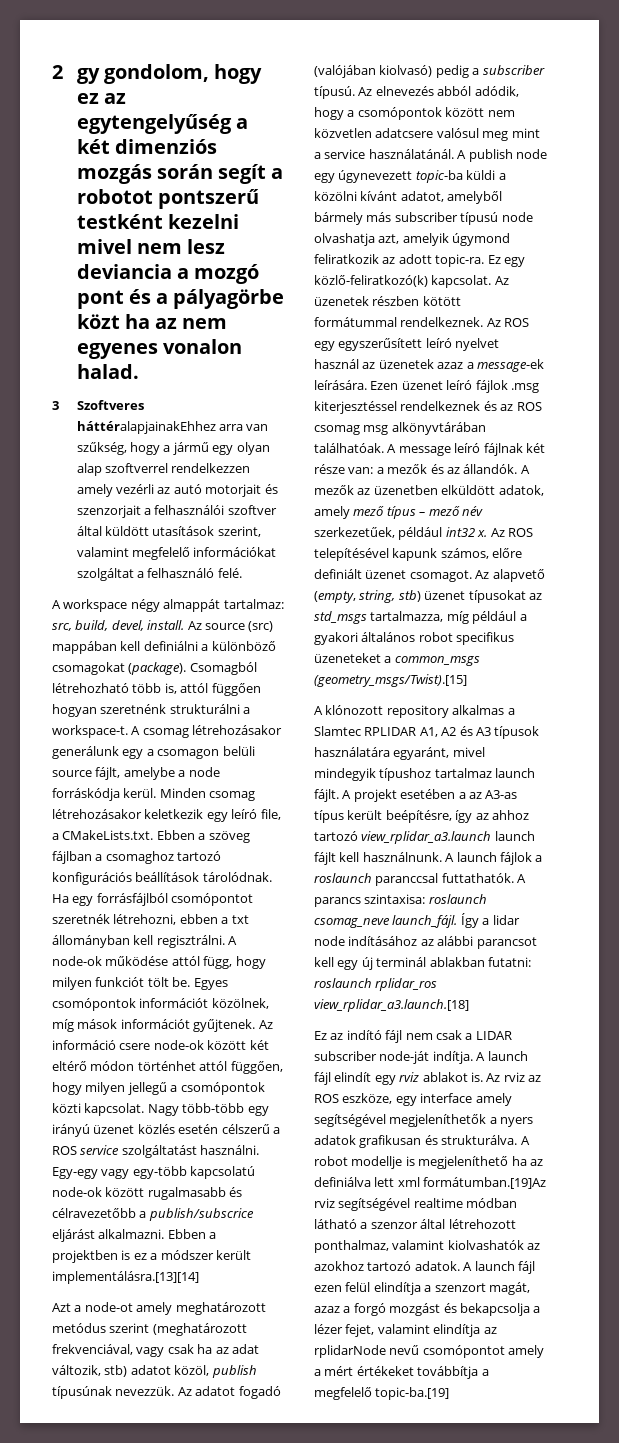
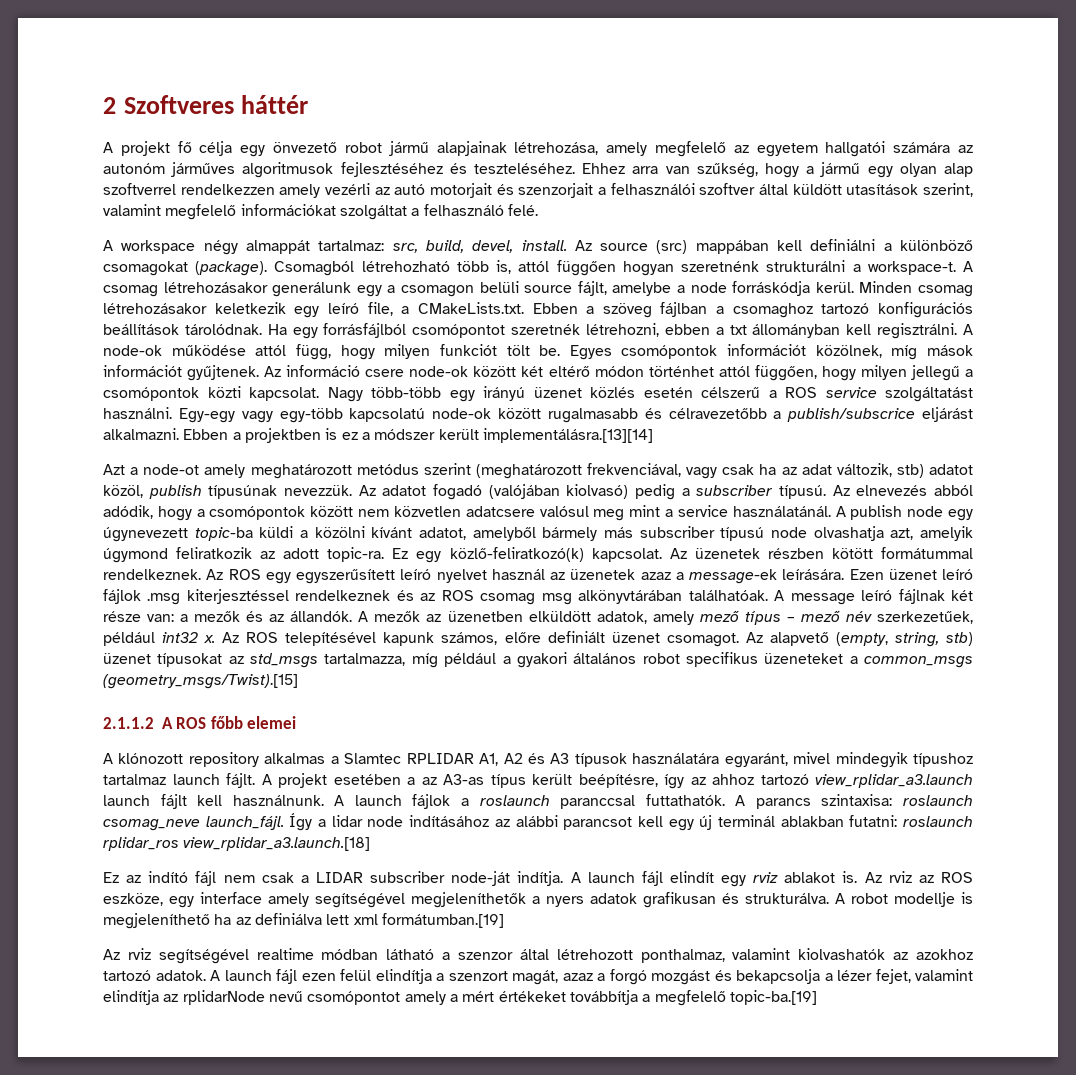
- 2 gy gondolom, hogy ez az egytengelyűség a két dimenziós mozgás során segít a robotot pontszerű testként kezelni mivel nem lesz deviancia a mozgó pont és a pályagörbe közt ha az nem egyenes vonalon halad.
- 3 Szoftveres háttéralapjainakEhhez arra van szűkség, hogy a jármű egy olyan alap szoftverrel rendelkezzen amely vezérli az autó motorjait és szenzorjait a felhasználói szoftver által küldött utasítások szerint, valamint megfelelő információkat szolgáltat a felhasználó felé.
+ 2 Szoftveres háttér
+ A projekt fő célja egy önvezető robot jármű alapjainak létrehozása, amely megfelelő az egyetem hallgatói számára az autonóm járműves algoritmusok fejlesztéséhez és teszteléséhez. Ehhez arra van szűkség, hogy a jármű egy olyan alap szoftverrel rendelkezzen amely vezérli az autó motorjait és szenzorjait a felhasználói szoftver által küldött utasítások szerint, valamint megfelelő információkat szolgáltat a felhasználó felé.
+ 2.1.1.2 A ROS főbb elemei
- A robot modellje is megjeleníthető ha az definiálva lett xml formátumban.[19]Az rviz segítségével realtime módban látható a szenzor által létrehozott ponthalmaz, valamint kiolvashatók az azokhoz tartozó adatok.
+ A robot modellje is megjeleníthető ha az definiálva lett xml formátumban.[19]
+ Az rviz segítségével realtime módban látható a szenzor által létrehozott ponthalmaz, valamint kiolvashatók az azokhoz tartozó adatok.

